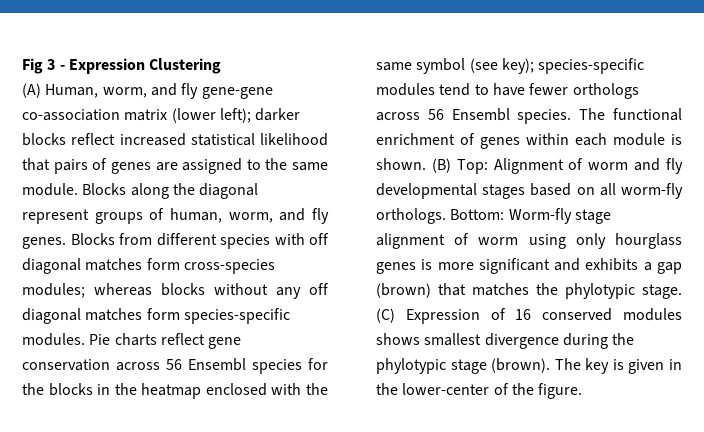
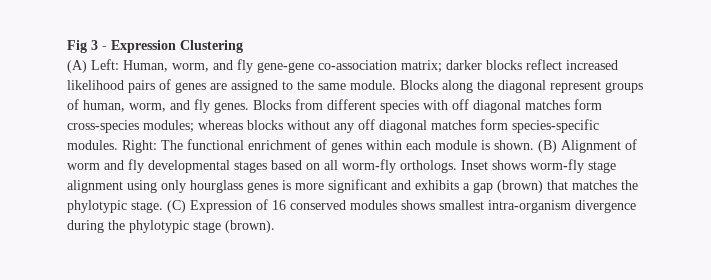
- (A) Human, worm, and fly gene-gene co-association matrix (lower left); darker blocks reflect increased statistical likelihood that pairs of genes are assigned to the same module.
+ (A) Left: Human, worm, and fly gene-gene co-association matrix; darker blocks reflect increased likelihood pairs of genes are assigned to the same module.
- Pie charts reflect gene conservation across 56 Ensembl species for the blocks in the heatmap enclosed with the same symbol (see key); species-specific modules tend to have fewer orthologs across 56 Ensembl species. The functional enrichment of genes within each module is shown.
+ Right: The functional enrichment of genes within each module is shown.
- (B) Top: Alignment of worm and fly developmental stages based on all worm-fly orthologs.
+ (B) Alignment of worm and fly developmental stages based on all worm-fly orthologs.
- Bottom: Worm-fly stage alignment of worm using only hourglass genes is more significant and exhibits a gap (brown) that matches the phylotypic stage.
+ Inset shows worm-fly stage alignment using only hourglass genes is more significant and exhibits a gap (brown) that matches the phylotypic stage.
- (C) Expression of 16 conserved modules shows smallest divergence during the phylotypic stage (brown). The key is given in the lower-center of the figure.
+ (C) Expression of 16 conserved modules shows smallest intra-organism divergence during the phylotypic stage (brown).

